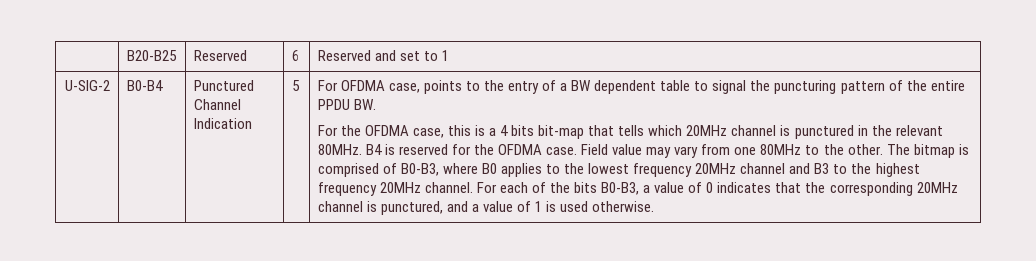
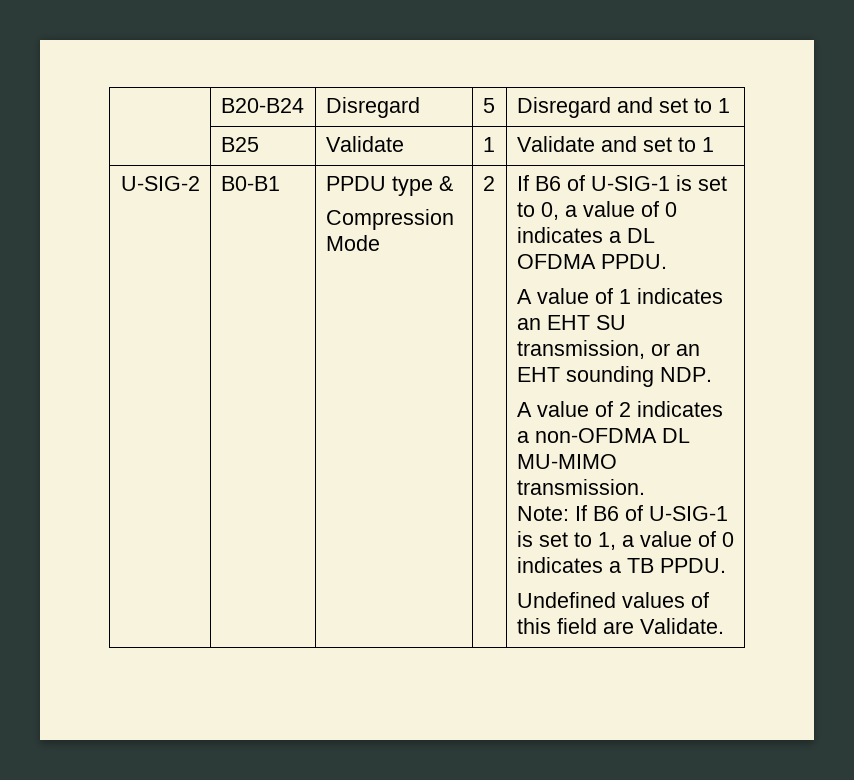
- | B20-B25 | Reserved | 6 | Reserved and set to 1
+ | B20-B24 | Disregard | 5 | Disregard and set to 1
+ | B25 | Validate | 1 | Validate and set to 1
- B0-B4 | Punctured Channel Indication | 5 | For OFDMA case, points to the entry of a BW dependent table to signal the puncturing pattern of the entire PPDU BW.
- For the OFDMA case, this is a 4 bits bit-map that tells which 20MHz channel is punctured in the relevant 80MHz. B4 is reserved for the OFDMA case. Field value may vary from one 80MHz to the other. The bitmap is comprised of B0-B3, where B0 applies to the lowest frequency 20MHz channel and B3 to the highest frequency 20MHz channel. For each of the bits B0-B3, a value of 0 indicates that the corresponding 20MHz channel is punctured, and a value of 1 is used otherwise.
+ B0-B1 | PPDU type &
+ Compression Mode | 2 | If B6 of U-SIG-1 is set to 0, a value of 0 indicates a DL OFDMA PPDU.
+ A value of 1 indicates an EHT SU transmission, or an EHT sounding NDP.
+ A value of 2 indicates a non-OFDMA DL MU-MIMO transmission.
+ Note: If B6 of U-SIG-1 is set to 1, a value of 0 indicates a TB PPDU.
+ Undefined values of this field are Validate.

